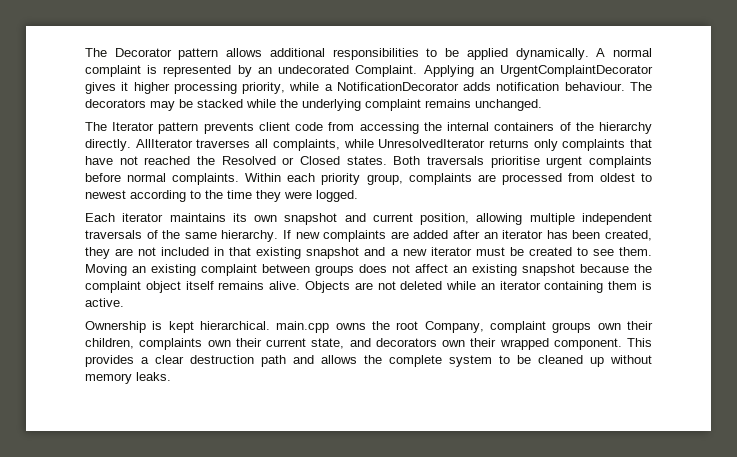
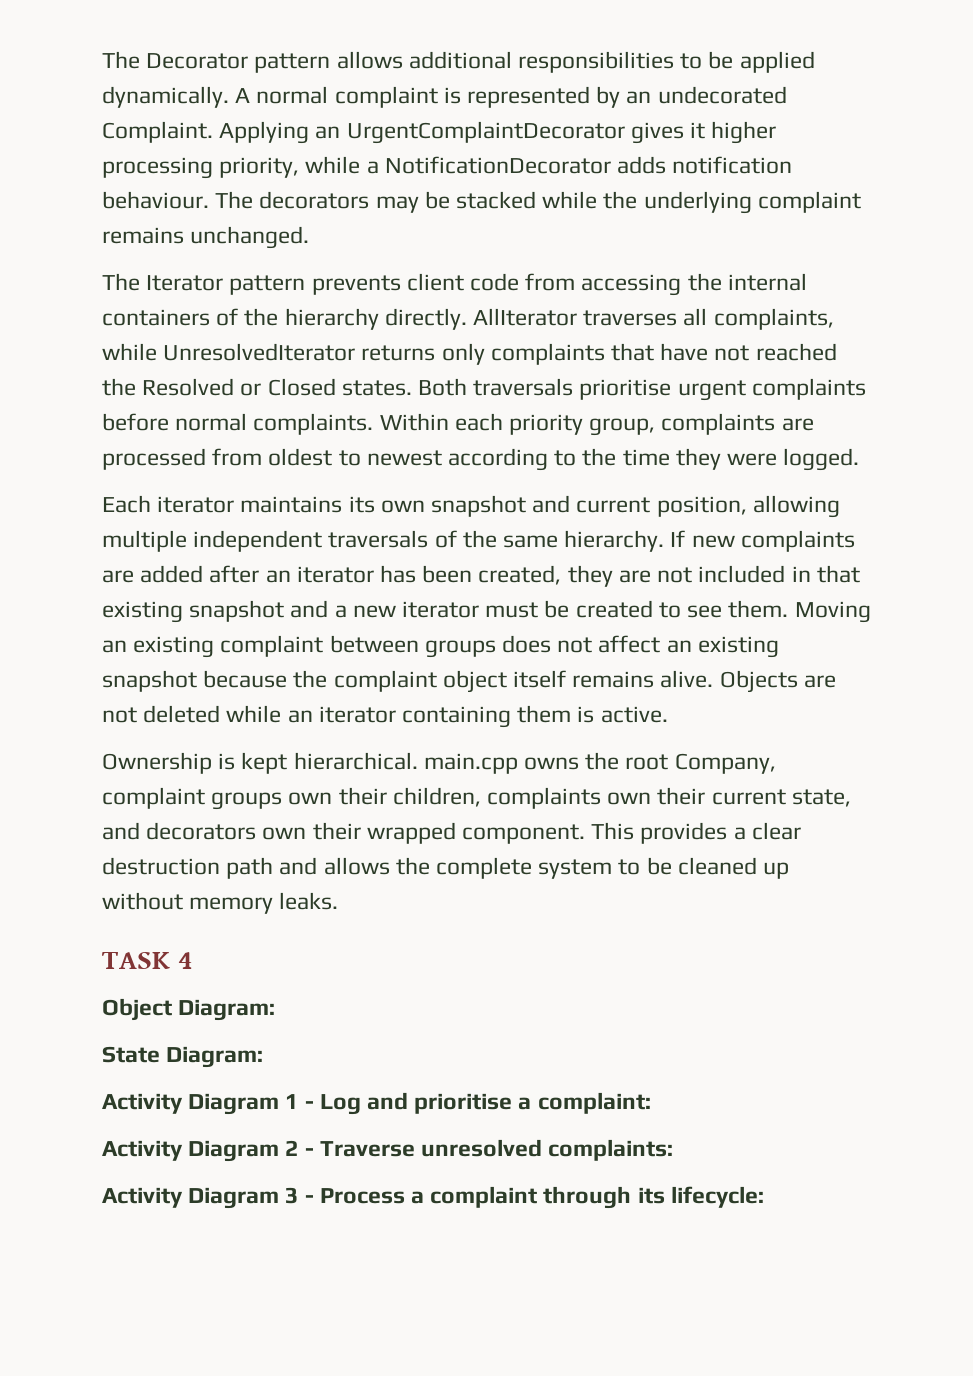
+ TASK 4
+ Object Diagram:
+ State Diagram:
+ Activity Diagram 1 - Log and prioritise a complaint:
+ Activity Diagram 2 - Traverse unresolved complaints:
+ Activity Diagram 3 - Process a complaint through its lifecycle:

